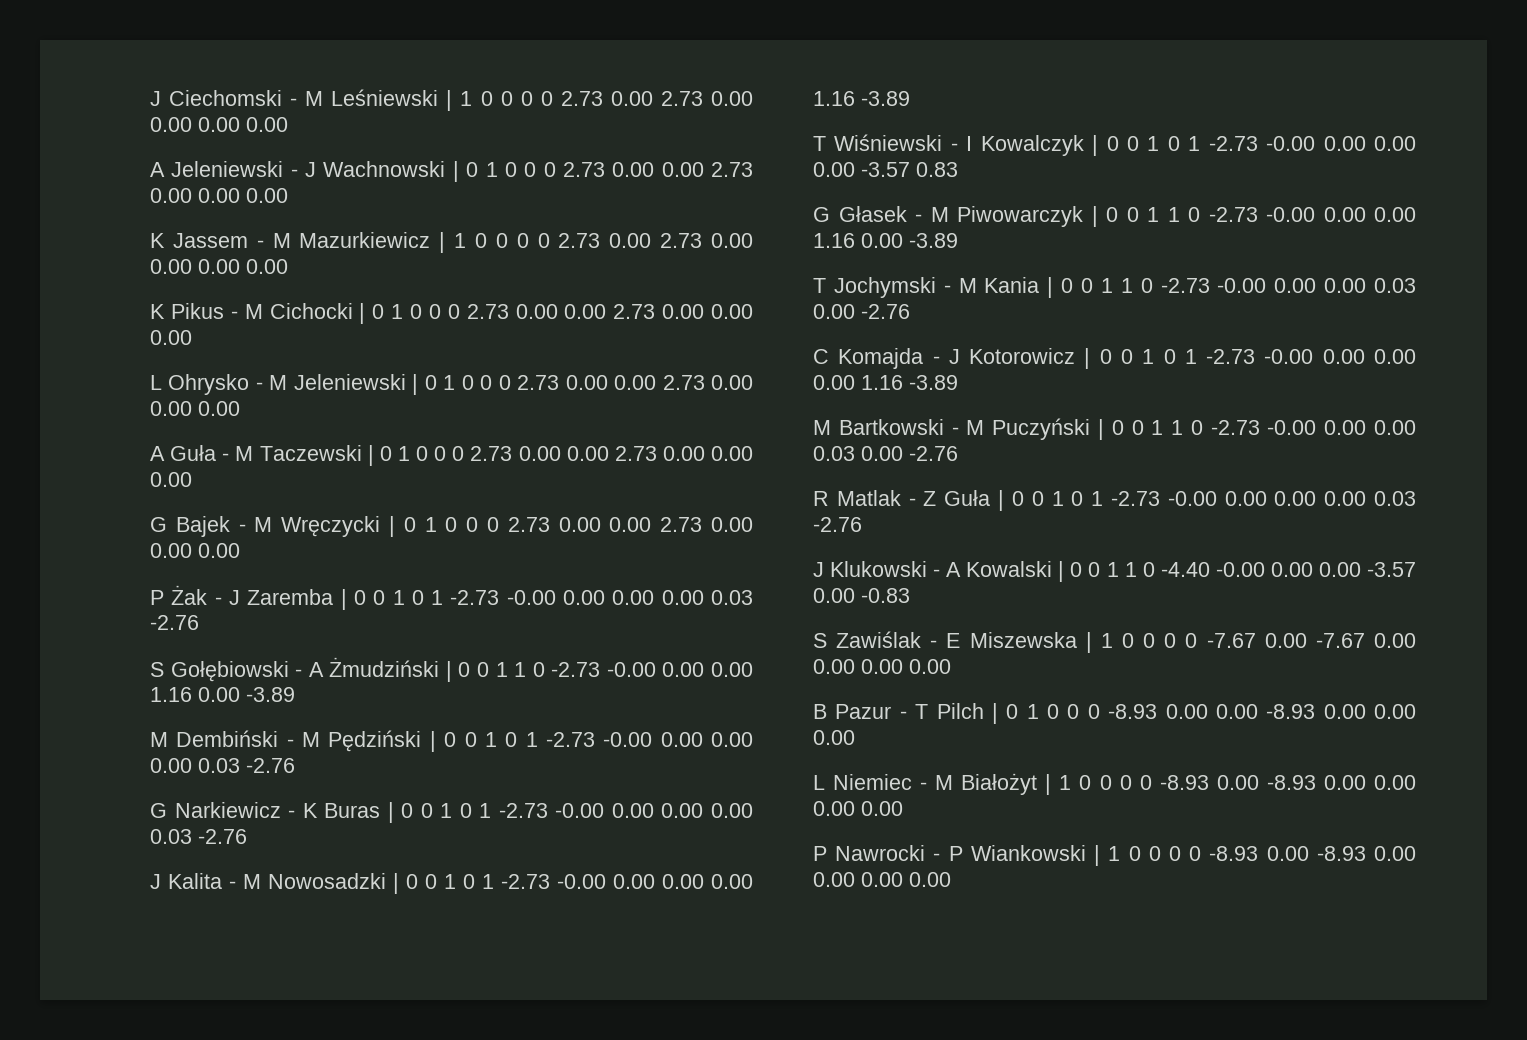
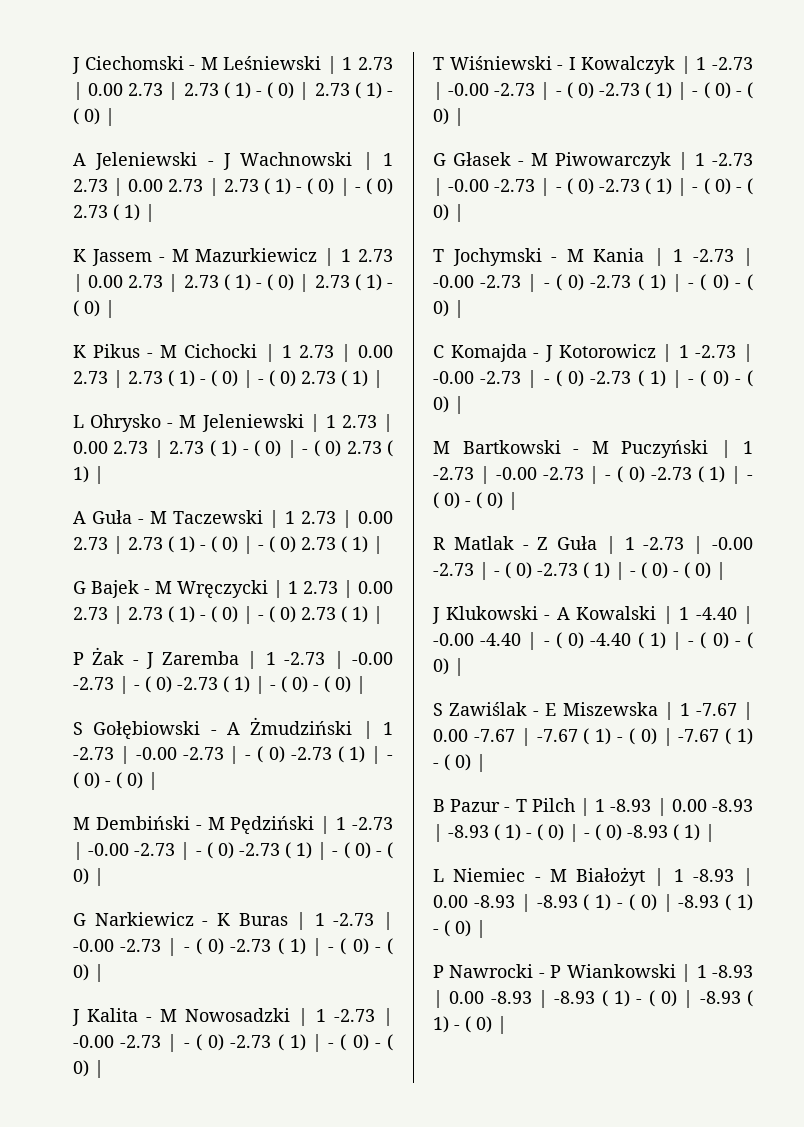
- J Ciechomski - M Leśniewski | 1 0 0 0 0 2.73 0.00 2.73 0.00 0.00 0.00 0.00
+ J Ciechomski - M Leśniewski | 1 2.73 | 0.00 2.73 | 2.73 ( 1) - ( 0) | 2.73 ( 1) - ( 0) |
- A Jeleniewski - J Wachnowski | 0 1 0 0 0 2.73 0.00 0.00 2.73 0.00 0.00 0.00
+ A Jeleniewski - J Wachnowski | 1 2.73 | 0.00 2.73 | 2.73 ( 1) - ( 0) | - ( 0) 2.73 ( 1) |
- K Jassem - M Mazurkiewicz | 1 0 0 0 0 2.73 0.00 2.73 0.00 0.00 0.00 0.00
+ K Jassem - M Mazurkiewicz | 1 2.73 | 0.00 2.73 | 2.73 ( 1) - ( 0) | 2.73 ( 1) - ( 0) |
- K Pikus - M Cichocki | 0 1 0 0 0 2.73 0.00 0.00 2.73 0.00 0.00 0.00
+ K Pikus - M Cichocki | 1 2.73 | 0.00 2.73 | 2.73 ( 1) - ( 0) | - ( 0) 2.73 ( 1) |
- L Ohrysko - M Jeleniewski | 0 1 0 0 0 2.73 0.00 0.00 2.73 0.00 0.00 0.00
+ L Ohrysko - M Jeleniewski | 1 2.73 | 0.00 2.73 | 2.73 ( 1) - ( 0) | - ( 0) 2.73 ( 1) |
- A Guła - M Taczewski | 0 1 0 0 0 2.73 0.00 0.00 2.73 0.00 0.00 0.00
+ A Guła - M Taczewski | 1 2.73 | 0.00 2.73 | 2.73 ( 1) - ( 0) | - ( 0) 2.73 ( 1) |
- G Bajek - M Wręczycki | 0 1 0 0 0 2.73 0.00 0.00 2.73 0.00 0.00 0.00
+ G Bajek - M Wręczycki | 1 2.73 | 0.00 2.73 | 2.73 ( 1) - ( 0) | - ( 0) 2.73 ( 1) |
- P Żak - J Zaremba | 0 0 1 0 1 -2.73 -0.00 0.00 0.00 0.00 0.03 -2.76
+ P Żak - J Zaremba | 1 -2.73 | -0.00 -2.73 | - ( 0) -2.73 ( 1) | - ( 0) - ( 0) |
- S Gołębiowski - A Żmudziński | 0 0 1 1 0 -2.73 -0.00 0.00 0.00 1.16 0.00 -3.89
+ S Gołębiowski - A Żmudziński | 1 -2.73 | -0.00 -2.73 | - ( 0) -2.73 ( 1) | - ( 0) - ( 0) |
- M Dembiński - M Pędziński | 0 0 1 0 1 -2.73 -0.00 0.00 0.00 0.00 0.03 -2.76
+ M Dembiński - M Pędziński | 1 -2.73 | -0.00 -2.73 | - ( 0) -2.73 ( 1) | - ( 0) - ( 0) |
- G Narkiewicz - K Buras | 0 0 1 0 1 -2.73 -0.00 0.00 0.00 0.00 0.03 -2.76
+ G Narkiewicz - K Buras | 1 -2.73 | -0.00 -2.73 | - ( 0) -2.73 ( 1) | - ( 0) - ( 0) |
- J Kalita - M Nowosadzki | 0 0 1 0 1 -2.73 -0.00 0.00 0.00 0.00 1.16 -3.89
+ J Kalita - M Nowosadzki | 1 -2.73 | -0.00 -2.73 | - ( 0) -2.73 ( 1) | - ( 0) - ( 0) |
- T Wiśniewski - I Kowalczyk | 0 0 1 0 1 -2.73 -0.00 0.00 0.00 0.00 -3.57 0.83
+ T Wiśniewski - I Kowalczyk | 1 -2.73 | -0.00 -2.73 | - ( 0) -2.73 ( 1) | - ( 0) - ( 0) |
- G Głasek - M Piwowarczyk | 0 0 1 1 0 -2.73 -0.00 0.00 0.00 1.16 0.00 -3.89
+ G Głasek - M Piwowarczyk | 1 -2.73 | -0.00 -2.73 | - ( 0) -2.73 ( 1) | - ( 0) - ( 0) |
- T Jochymski - M Kania | 0 0 1 1 0 -2.73 -0.00 0.00 0.00 0.03 0.00 -2.76
+ T Jochymski - M Kania | 1 -2.73 | -0.00 -2.73 | - ( 0) -2.73 ( 1) | - ( 0) - ( 0) |
- C Komajda - J Kotorowicz | 0 0 1 0 1 -2.73 -0.00 0.00 0.00 0.00 1.16 -3.89
+ C Komajda - J Kotorowicz | 1 -2.73 | -0.00 -2.73 | - ( 0) -2.73 ( 1) | - ( 0) - ( 0) |
- M Bartkowski - M Puczyński | 0 0 1 1 0 -2.73 -0.00 0.00 0.00 0.03 0.00 -2.76
+ M Bartkowski - M Puczyński | 1 -2.73 | -0.00 -2.73 | - ( 0) -2.73 ( 1) | - ( 0) - ( 0) |
- R Matlak - Z Guła | 0 0 1 0 1 -2.73 -0.00 0.00 0.00 0.00 0.03 -2.76
+ R Matlak - Z Guła | 1 -2.73 | -0.00 -2.73 | - ( 0) -2.73 ( 1) | - ( 0) - ( 0) |
- J Klukowski - A Kowalski | 0 0 1 1 0 -4.40 -0.00 0.00 0.00 -3.57 0.00 -0.83
+ J Klukowski - A Kowalski | 1 -4.40 | -0.00 -4.40 | - ( 0) -4.40 ( 1) | - ( 0) - ( 0) |
- S Zawiślak - E Miszewska | 1 0 0 0 0 -7.67 0.00 -7.67 0.00 0.00 0.00 0.00
+ S Zawiślak - E Miszewska | 1 -7.67 | 0.00 -7.67 | -7.67 ( 1) - ( 0) | -7.67 ( 1) - ( 0) |
- B Pazur - T Pilch | 0 1 0 0 0 -8.93 0.00 0.00 -8.93 0.00 0.00 0.00
+ B Pazur - T Pilch | 1 -8.93 | 0.00 -8.93 | -8.93 ( 1) - ( 0) | - ( 0) -8.93 ( 1) |
- L Niemiec - M Białożyt | 1 0 0 0 0 -8.93 0.00 -8.93 0.00 0.00 0.00 0.00
+ L Niemiec - M Białożyt | 1 -8.93 | 0.00 -8.93 | -8.93 ( 1) - ( 0) | -8.93 ( 1) - ( 0) |
- P Nawrocki - P Wiankowski | 1 0 0 0 0 -8.93 0.00 -8.93 0.00 0.00 0.00 0.00
+ P Nawrocki - P Wiankowski | 1 -8.93 | 0.00 -8.93 | -8.93 ( 1) - ( 0) | -8.93 ( 1) - ( 0) |

